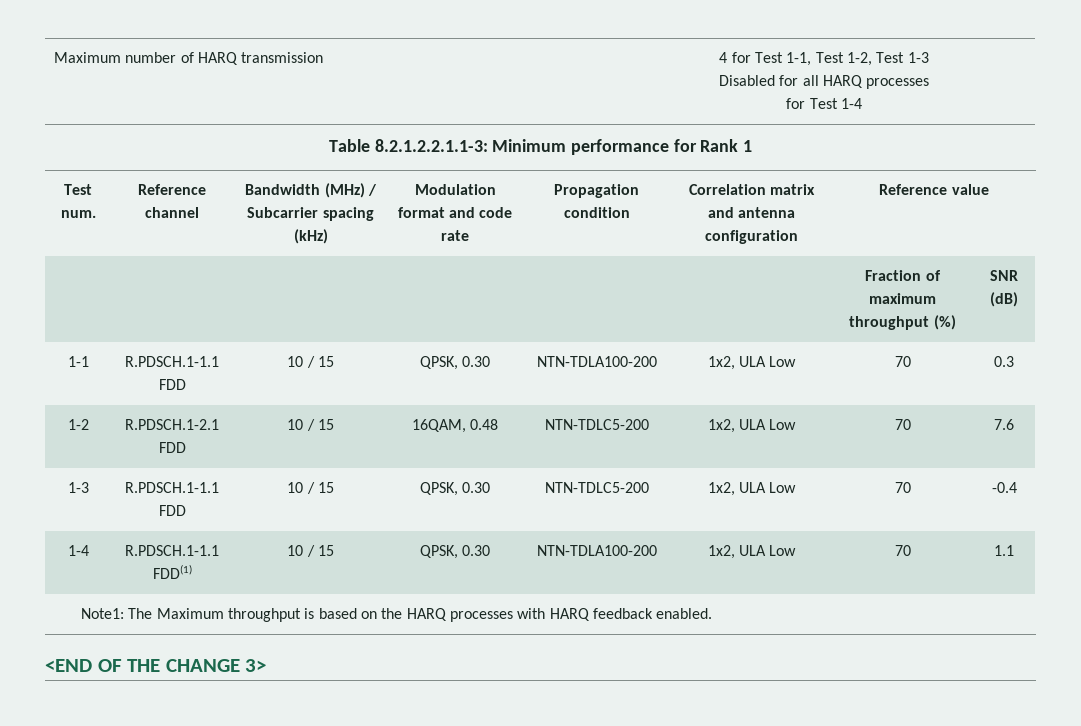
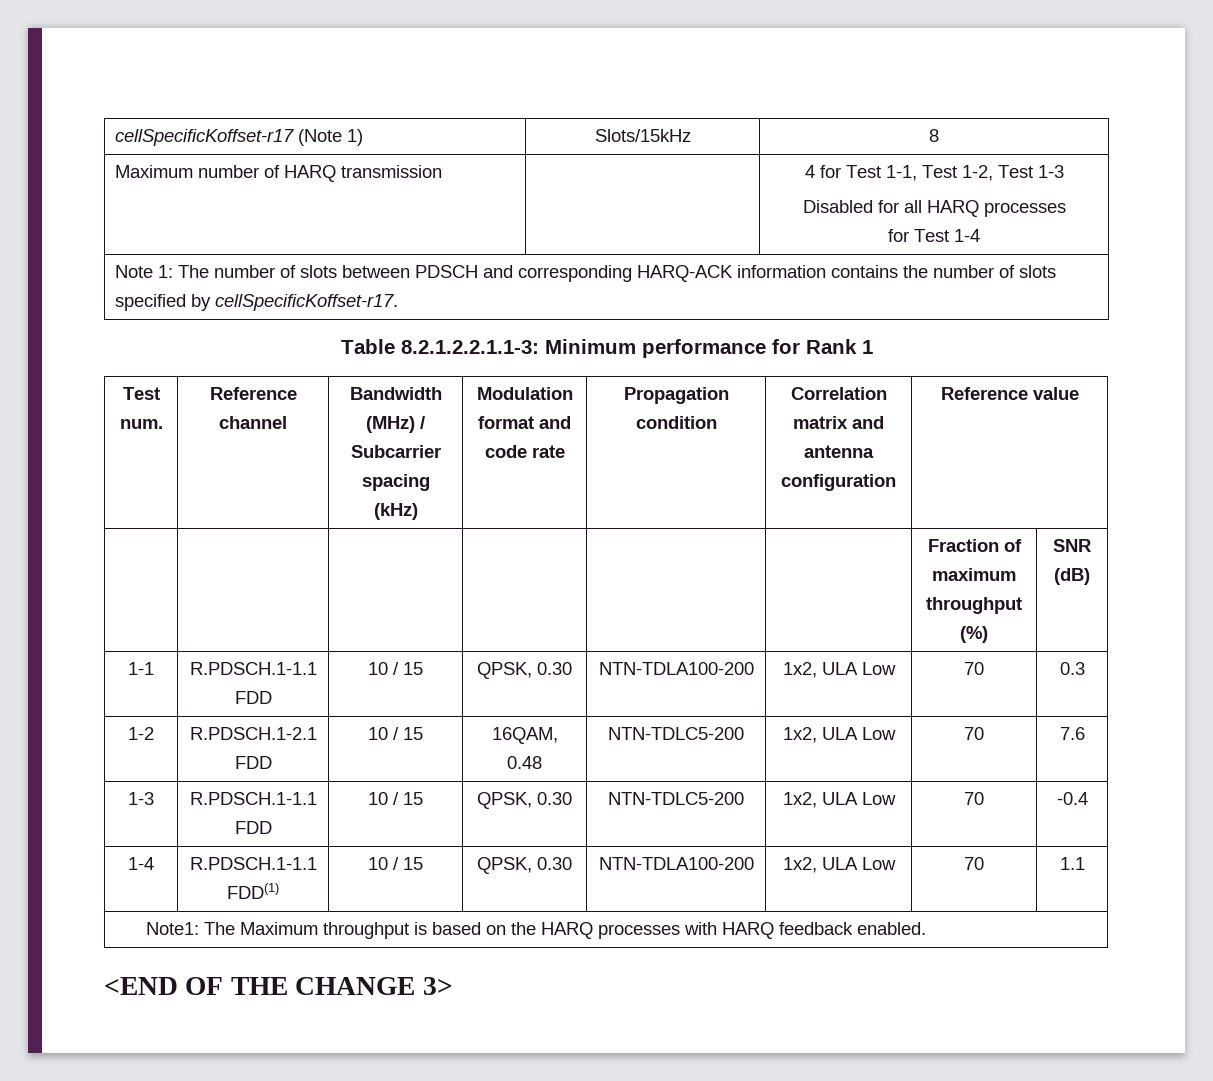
+ cellSpecificKoffset-r17 (Note 1) | Slots/15kHz | 8
+ Note 1: The number of slots between PDSCH and corresponding HARQ-ACK information contains the number of slots specified by cellSpecificKoffset-r17.

